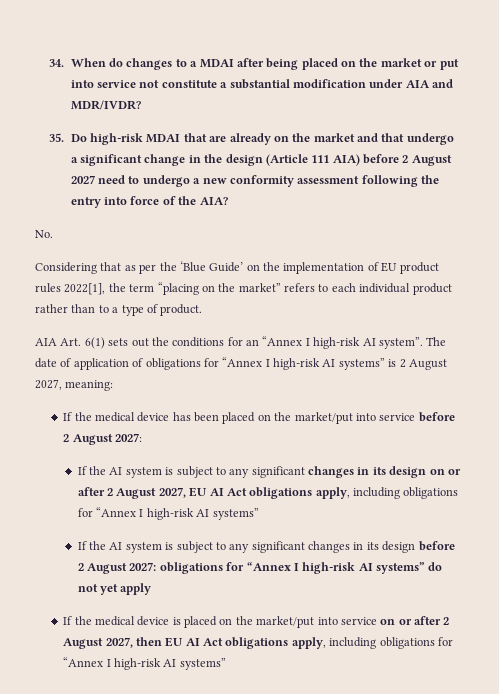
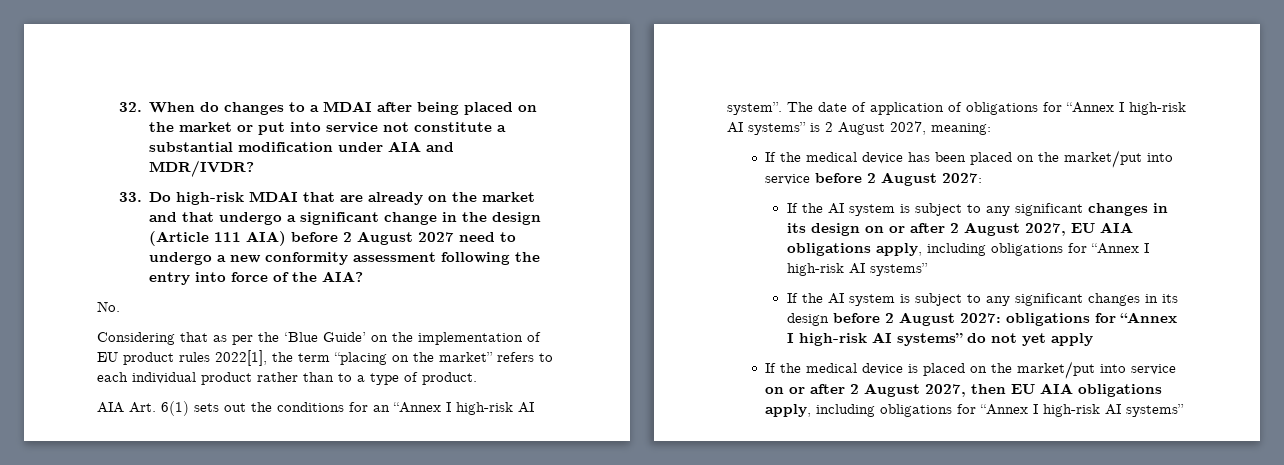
- 34. When do changes to a MDAI after being placed on the market or put into service not constitute a substantial modification under AIA and MDR/IVDR?
+ 32. When do changes to a MDAI after being placed on the market or put into service not constitute a substantial modification under AIA and MDR/IVDR?
- 35. Do high-risk MDAI that are already on the market and that undergo a significant change in the design (Article 111 AIA) before 2 August 2027 need to undergo a new conformity assessment following the entry into force of the AIA?
+ 33. Do high-risk MDAI that are already on the market and that undergo a significant change in the design (Article 111 AIA) before 2 August 2027 need to undergo a new conformity assessment following the entry into force of the AIA?
- If the AI system is subject to any significant changes in its design on or after 2 August 2027, EU AI Act obligations apply, including obligations for “Annex I high-risk AI systems”
+ If the AI system is subject to any significant changes in its design on or after 2 August 2027, EU AIA obligations apply, including obligations for “Annex I high-risk AI systems”
- If the medical device is placed on the market/put into service on or after 2 August 2027, then EU AI Act obligations apply, including obligations for “Annex I high-risk AI systems”
+ If the medical device is placed on the market/put into service on or after 2 August 2027, then EU AIA obligations apply, including obligations for “Annex I high-risk AI systems”

